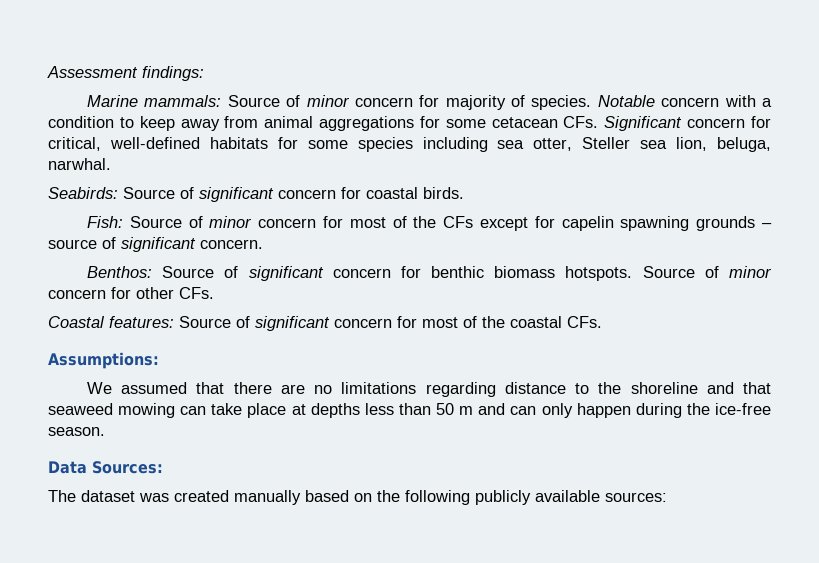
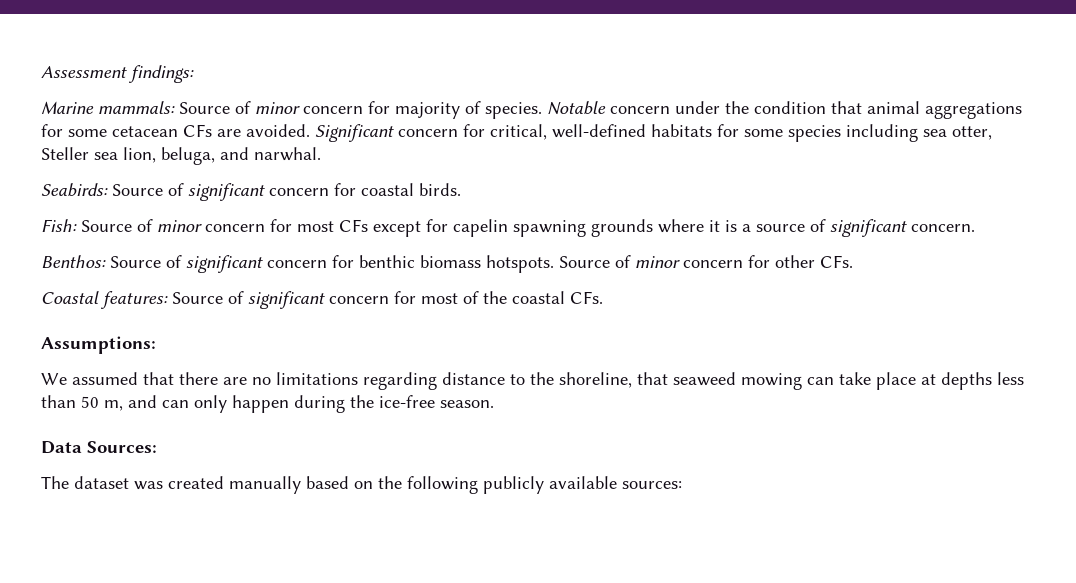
- Notable concern with a condition to keep away from animal aggregations for some cetacean CFs. Significant concern for critical, well-defined habitats for some species including sea otter, Steller sea lion, beluga, narwhal.
+ Notable concern under the condition that animal aggregations for some cetacean CFs are avoided. Significant concern for critical, well-defined habitats for some species including sea otter, Steller sea lion, beluga, and narwhal.
- Fish: Source of minor concern for most of the CFs except for capelin spawning grounds – source of significant concern.
+ Fish: Source of minor concern for most CFs except for capelin spawning grounds where it is a source of significant concern.
- We assumed that there are no limitations regarding distance to the shoreline and that seaweed mowing can take place at depths less than 50 m and can only happen during the ice-free season.
+ We assumed that there are no limitations regarding distance to the shoreline, that seaweed mowing can take place at depths less than 50 m, and can only happen during the ice-free season.

